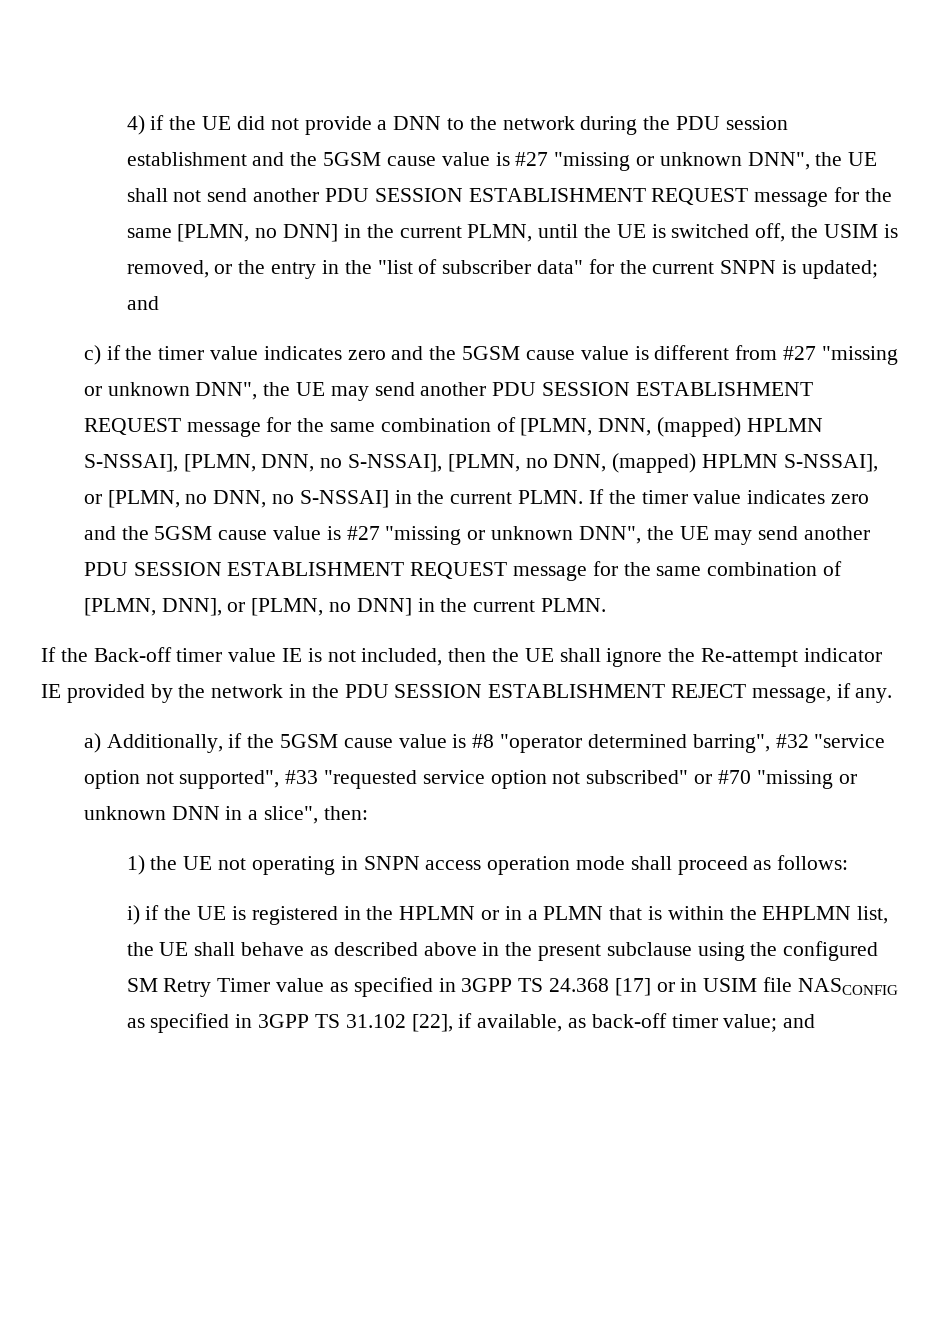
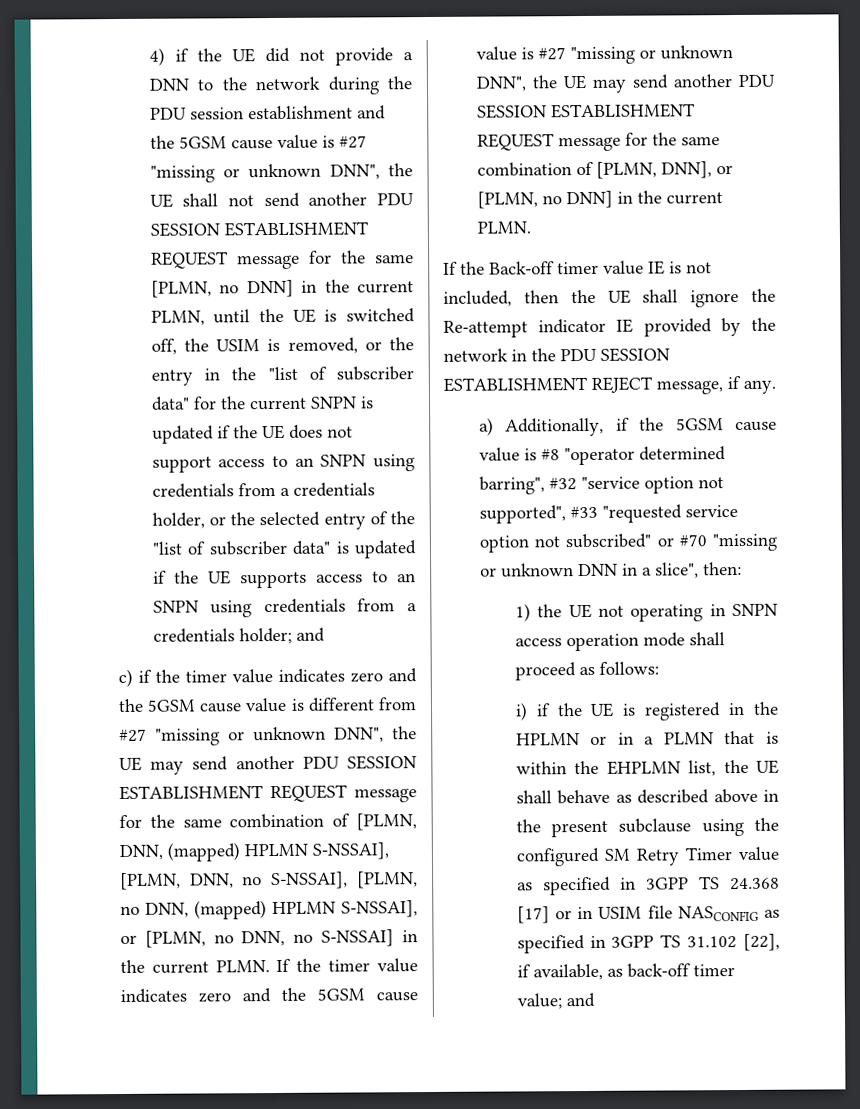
- 4) if the UE did not provide a DNN to the network during the PDU session establishment and the 5GSM cause value is #27 "missing or unknown DNN", the UE shall not send another PDU SESSION ESTABLISHMENT REQUEST message for the same [PLMN, no DNN] in the current PLMN, until the UE is switched off, the USIM is removed, or the entry in the "list of subscriber data" for the current SNPN is updated;
+ 4) if the UE did not provide a DNN to the network during the PDU session establishment and the 5GSM cause value is #27 "missing or unknown DNN", the UE shall not send another PDU SESSION ESTABLISHMENT REQUEST message for the same [PLMN, no DNN] in the current PLMN, until the UE is switched off, the USIM is removed, or the entry in the "list of subscriber data" for the current SNPN is updated if the UE does not support access to an SNPN using credentials from a credentials holder, or the selected entry of the "list of subscriber data" is updated if the UE supports access to an SNPN using credentials from a credentials holder;

